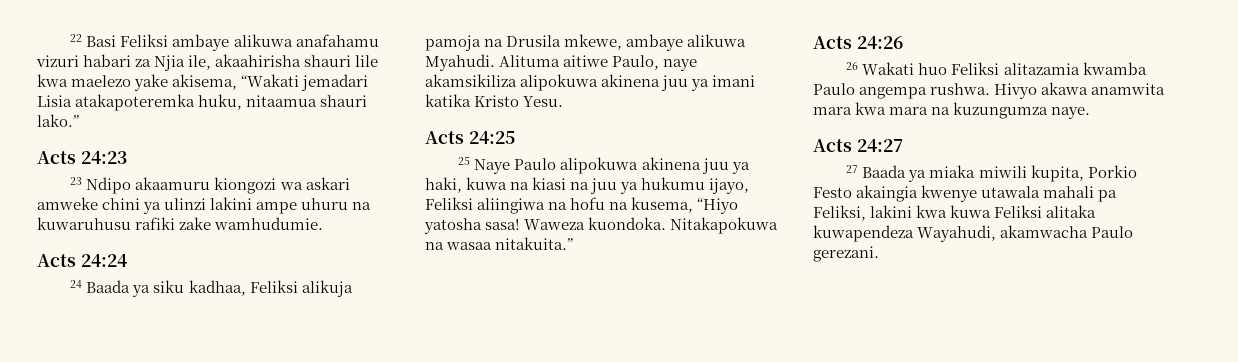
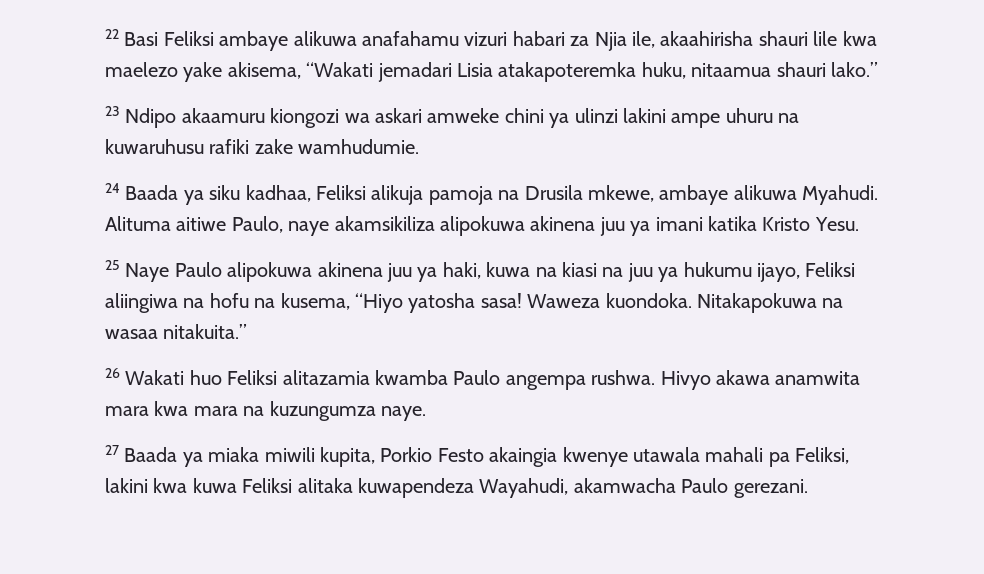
- Acts 24:23
- Acts 24:24
- Acts 24:25
- Acts 24:26
- Acts 24:27

